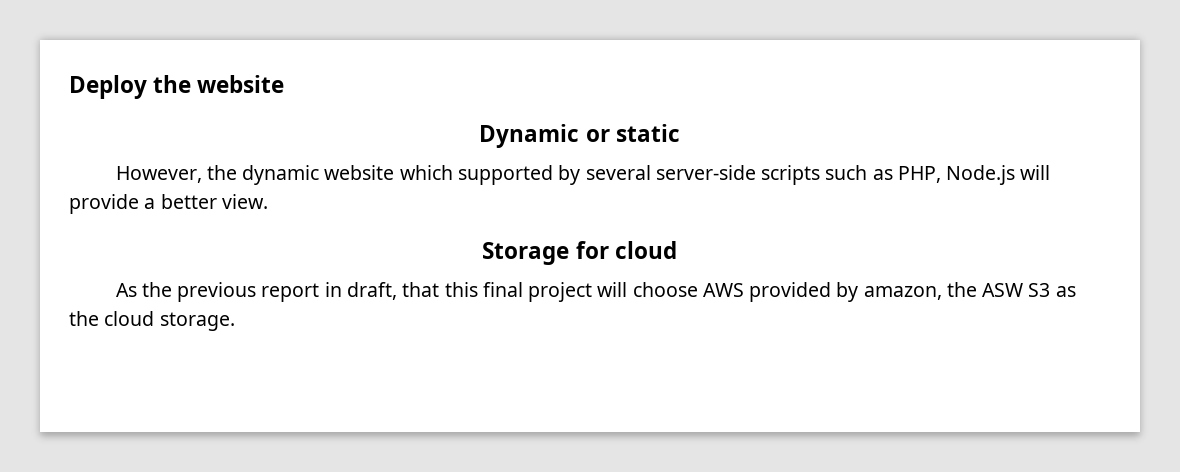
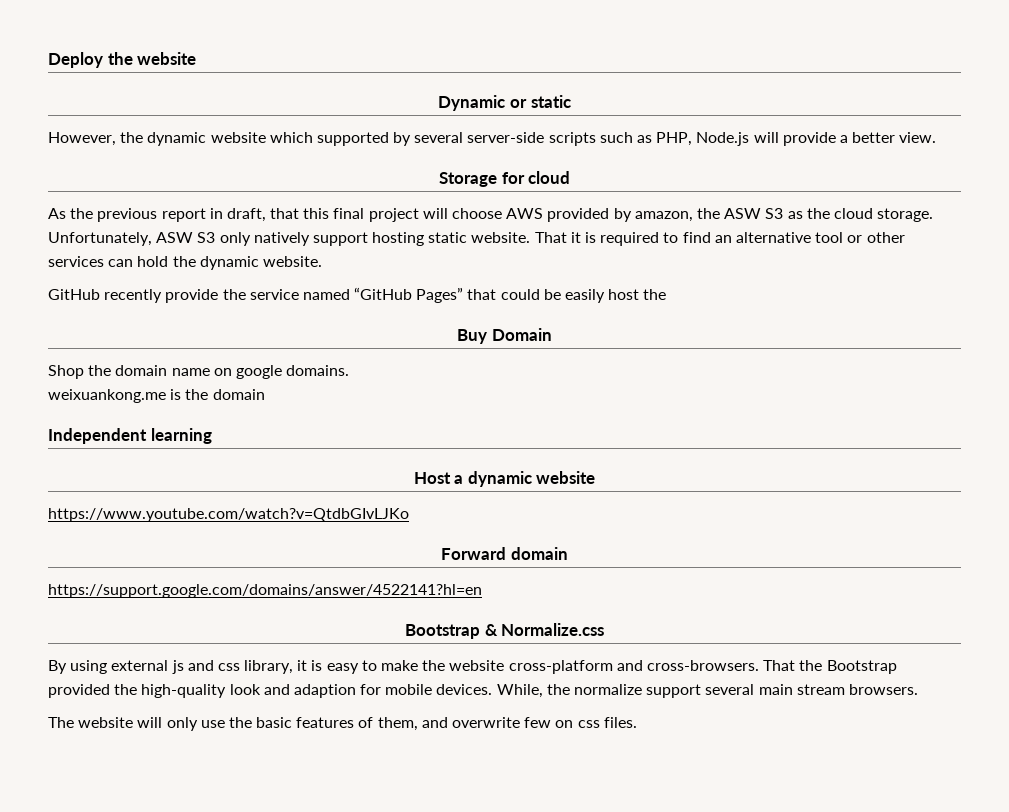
+ Unfortunately, ASW S3 only natively support hosting static website. That it is required to find an alternative tool or other services can hold the dynamic website.
+ GitHub recently provide the service named “GitHub Pages” that could be easily host the
+ Buy Domain
+ Shop the domain name on google domains.
+ weixuankong.me is the domain
+ Independent learning
+ Host a dynamic website
+ https://www.youtube.com/watch?v=QtdbGIvLJKo
+ Forward domain
+ https://support.google.com/domains/answer/4522141?hl=en
+ Bootstrap & Normalize.css
+ By using external js and css library, it is easy to make the website cross-platform and cross-browsers. That the Bootstrap provided the high-quality look and adaption for mobile devices. While, the normalize support several main stream browsers.
+ The website will only use the basic features of them, and overwrite few on css files.

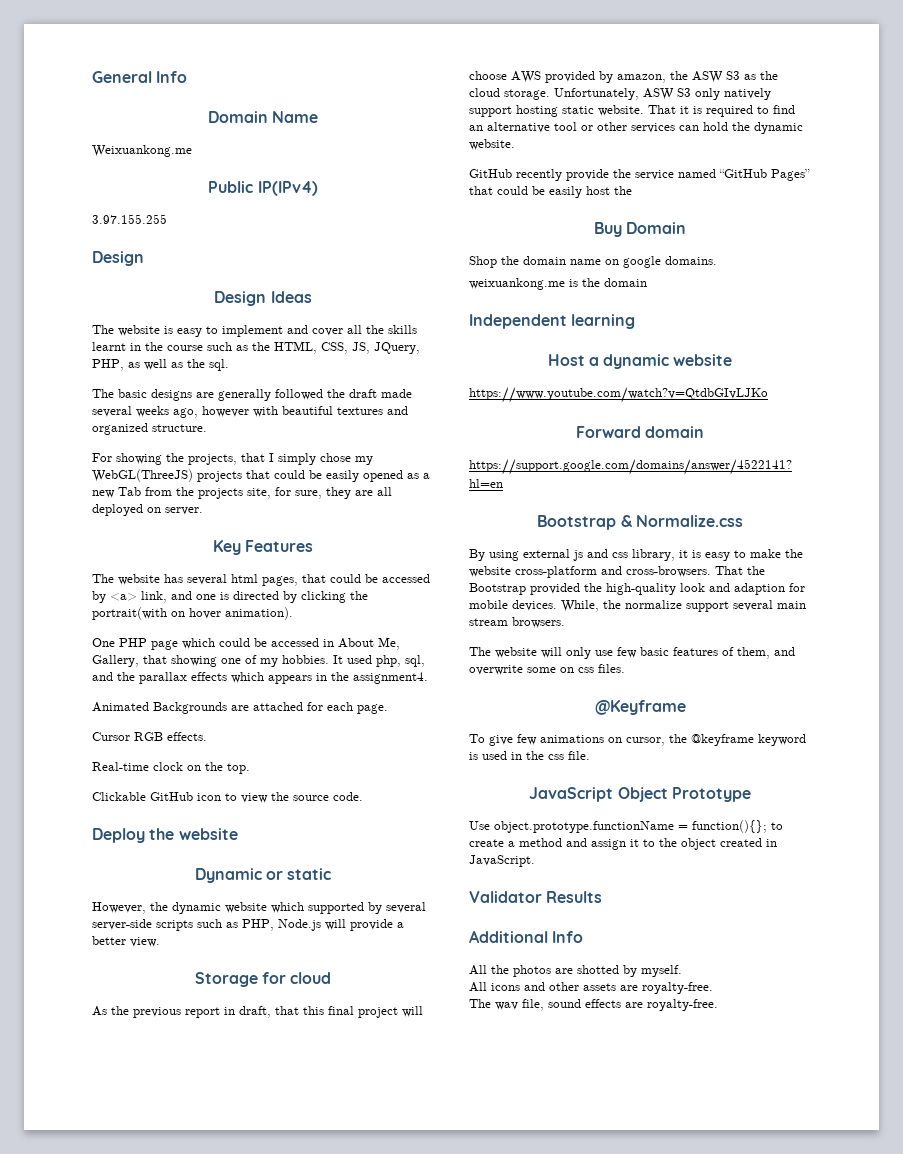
+ General Info
+ Domain Name
+ Weixuankong.me
+ Public IP(IPv4)
+ 3.97.155.255
+ Design
+ Design Ideas
+ The website is easy to implement and cover all the skills learnt in the course such as the HTML, CSS, JS, JQuery, PHP, as well as the sql.
+ The basic designs are generally followed the draft made several weeks ago, however with beautiful textures and organized structure.
+ For showing the projects, that I simply chose my WebGL(ThreeJS) projects that could be easily opened as a new Tab from the projects site, for sure, they are all deployed on server.
+ Key Features
+ The website has several html pages, that could be accessed by <a> link, and one is directed by clicking the portrait(with on hover animation).
+ One PHP page which could be accessed in About Me, Gallery, that showing one of my hobbies. It used php, sql, and the parallax effects which appears in the assignment4.
+ Animated Backgrounds are attached for each page.
+ Cursor RGB effects.
+ Real-time clock on the top.
+ Clickable GitHub icon to view the source code.
- The website will only use the basic features of them, and overwrite few on css files.
+ The website will only use few basic features of them, and overwrite some on css files.
+ @Keyframe
+ To give few animations on cursor, the @keyframe keyword is used in the css file.
+ JavaScript Object Prototype
+ Use object.prototype.functionName = function(){}; to create a method and assign it to the object created in JavaScript.
+ Validator Results
+ Additional Info
+ All the photos are shotted by myself.
+ All icons and other assets are royalty-free.
+ The wav file, sound effects are royalty-free.

